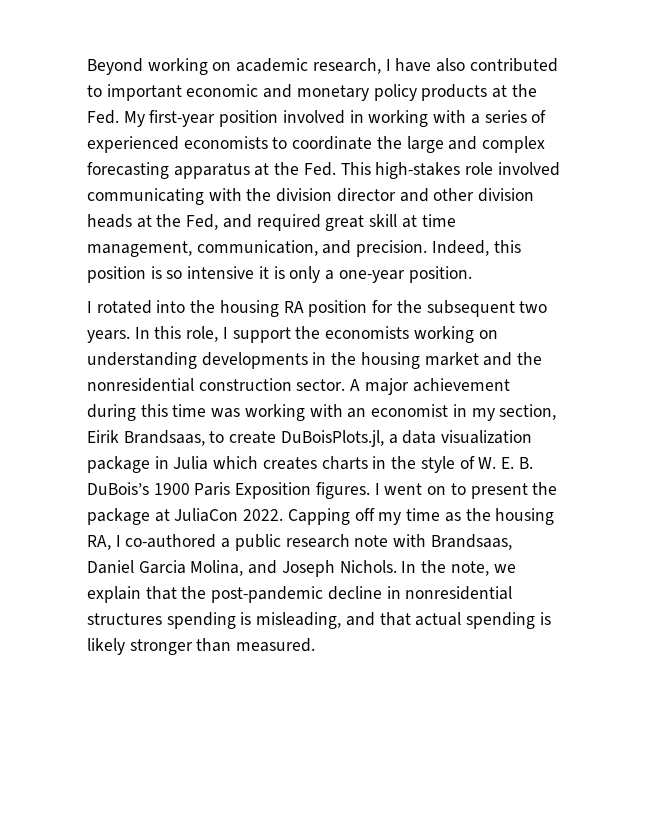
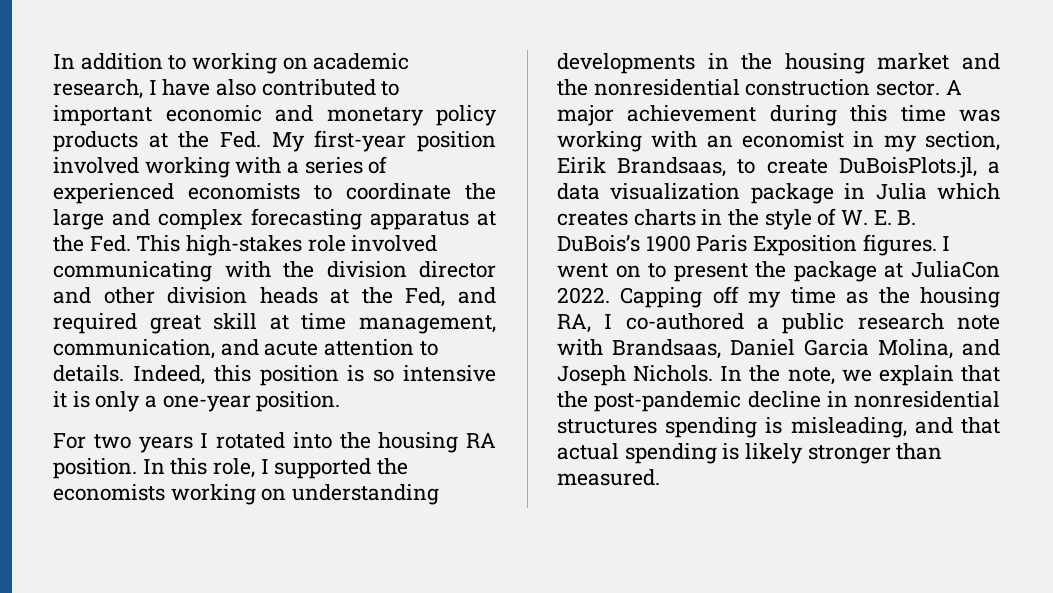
- Beyond working on academic research, I have also contributed to important economic and monetary policy products at the Fed. My first-year position involved in working with a series of experienced economists to coordinate the large and complex forecasting apparatus at the Fed. This high-stakes role involved communicating with the division director and other division heads at the Fed, and required great skill at time management, communication, and precision.
+ In addition to working on academic research, I have also contributed to important economic and monetary policy products at the Fed. My first-year position involved working with a series of experienced economists to coordinate the large and complex forecasting apparatus at the Fed. This high-stakes role involved communicating with the division director and other division heads at the Fed, and required great skill at time management, communication, and acute attention to details.
- I rotated into the housing RA position for the subsequent two years.
+ For two years I rotated into the housing RA position.
- In this role, I support the economists working on understanding developments in the housing market and the nonresidential construction sector.
+ In this role, I supported the economists working on understanding developments in the housing market and the nonresidential construction sector.

